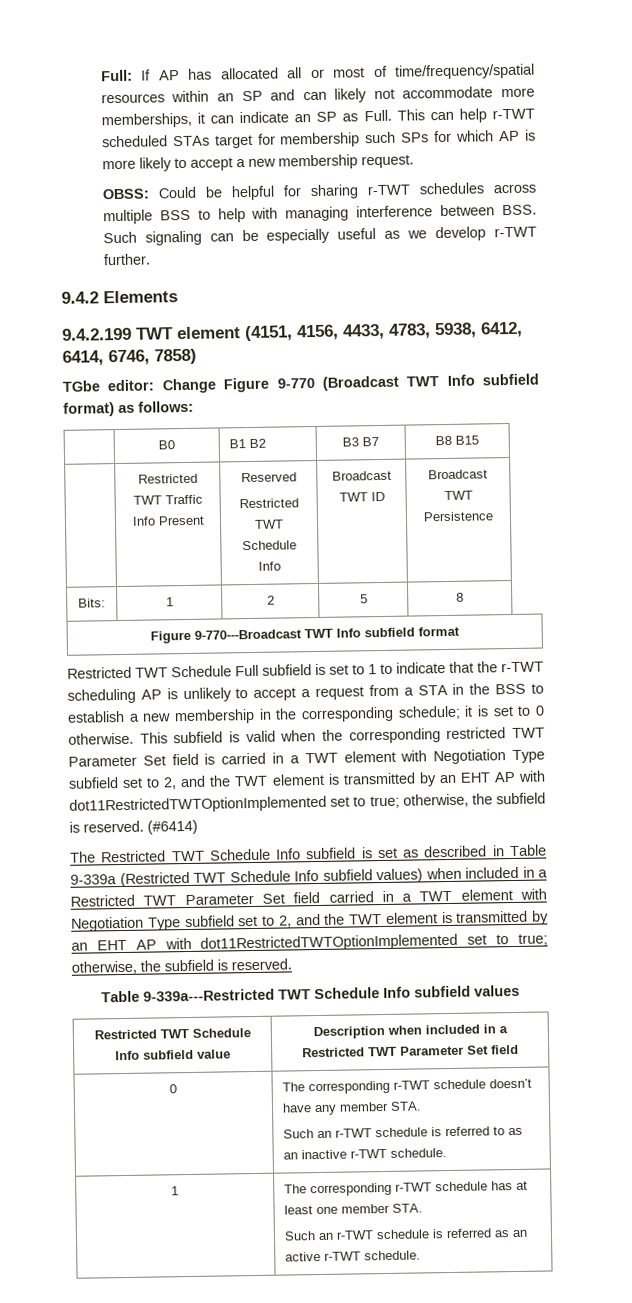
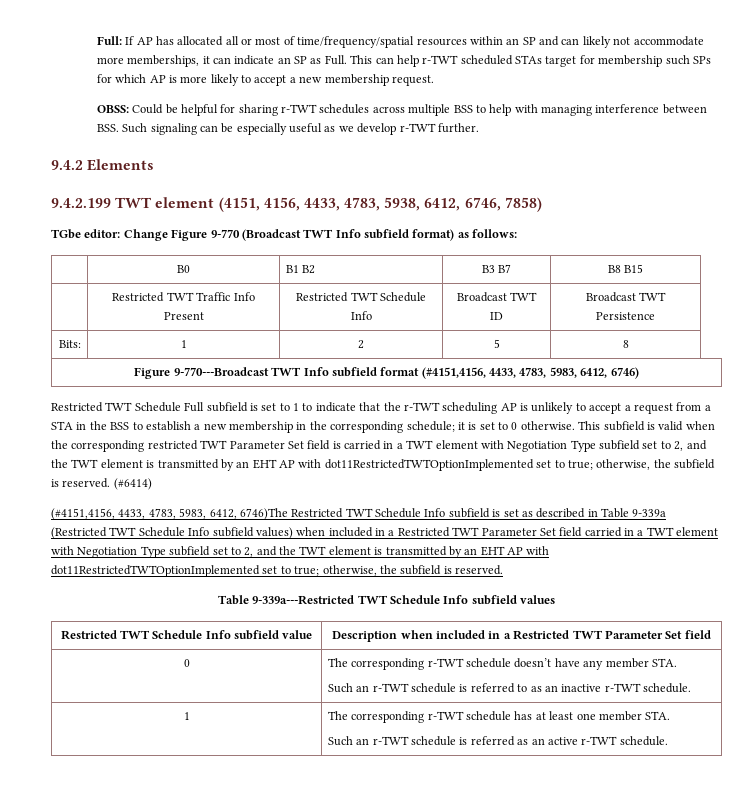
- 9.4.2.199 TWT element (4151, 4156, 4433, 4783, 5938, 6412, 6414, 6746, 7858)
+ 9.4.2.199 TWT element (4151, 4156, 4433, 4783, 5938, 6412, 6746, 7858)
- | Restricted TWT Traffic Info Present | Reserved
- Restricted TWT Schedule Info | Broadcast TWT ID | Broadcast TWT Persistence
+ | Restricted TWT Traffic Info Present | Restricted TWT Schedule Info | Broadcast TWT ID | Broadcast TWT Persistence
- Figure 9-770---Broadcast TWT Info subfield format
+ Figure 9-770---Broadcast TWT Info subfield format (#4151,4156, 4433, 4783, 5983, 6412, 6746)
- The Restricted TWT Schedule Info subfield is set as described in Table 9-339a (Restricted TWT Schedule Info subfield values) when included in a Restricted TWT Parameter Set field carried in a TWT element with Negotiation Type subfield set to 2, and the TWT element is transmitted by an EHT AP with dot11RestrictedTWTOptionImplemented set to true; otherwise, the subfield is reserved.
+ (#4151,4156, 4433, 4783, 5983, 6412, 6746)The Restricted TWT Schedule Info subfield is set as described in Table 9-339a (Restricted TWT Schedule Info subfield values) when included in a Restricted TWT Parameter Set field carried in a TWT element with Negotiation Type subfield set to 2, and the TWT element is transmitted by an EHT AP with dot11RestrictedTWTOptionImplemented set to true; otherwise, the subfield is reserved.

